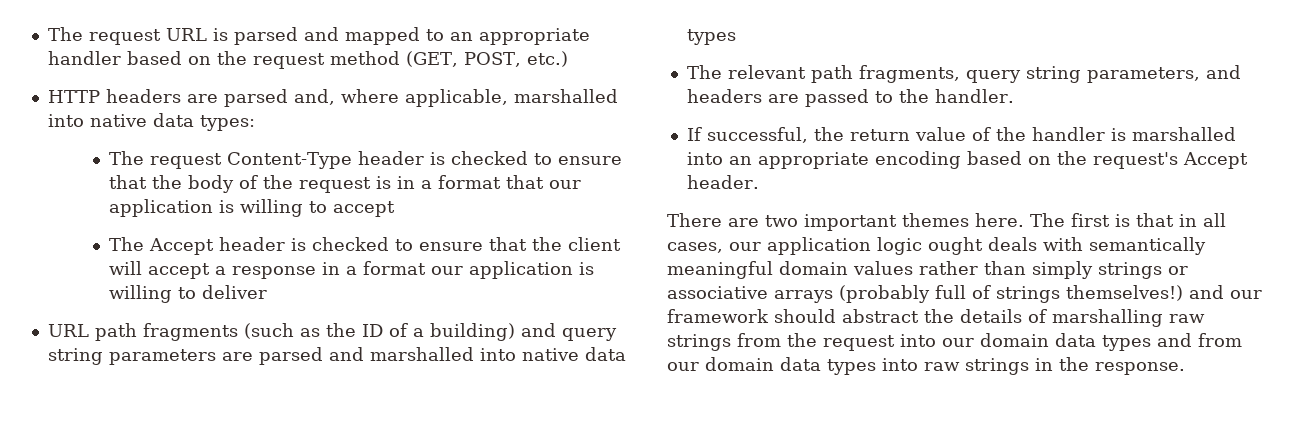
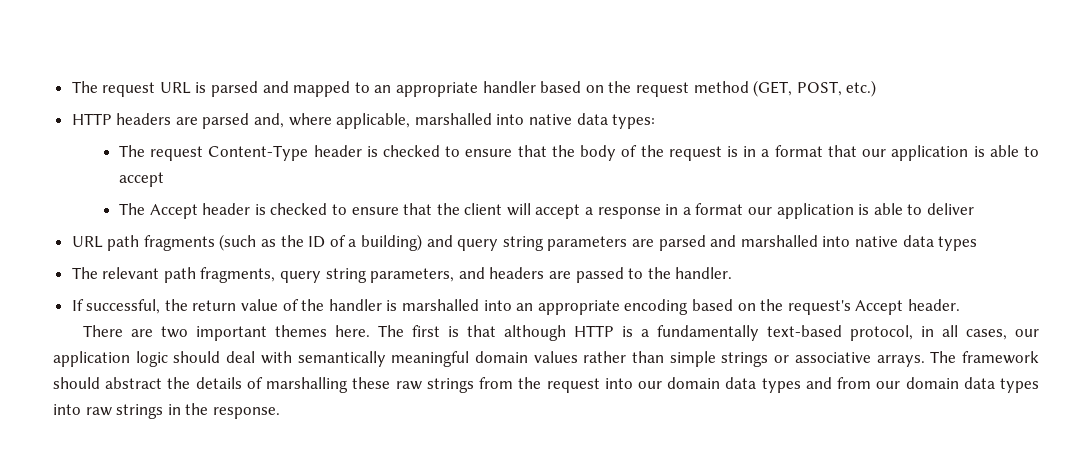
- The request Content-Type header is checked to ensure that the body of the request is in a format that our application is willing to accept
+ The request Content-Type header is checked to ensure that the body of the request is in a format that our application is able to accept
- The Accept header is checked to ensure that the client will accept a response in a format our application is willing to deliver
+ The Accept header is checked to ensure that the client will accept a response in a format our application is able to deliver
- The first is that in all cases, our application logic ought deals with semantically meaningful domain values rather than simply strings or associative arrays (probably full of strings themselves!) and our framework should abstract the details of marshalling raw strings from the request into our domain data types and from our domain data types into raw strings in the response.
+ The first is that although HTTP is a fundamentally text-based protocol, in all cases, our application logic should deal with semantically meaningful domain values rather than simple strings or associative arrays. The framework should abstract the details of marshalling these raw strings from the request into our domain data types and from our domain data types into raw strings in the response.

